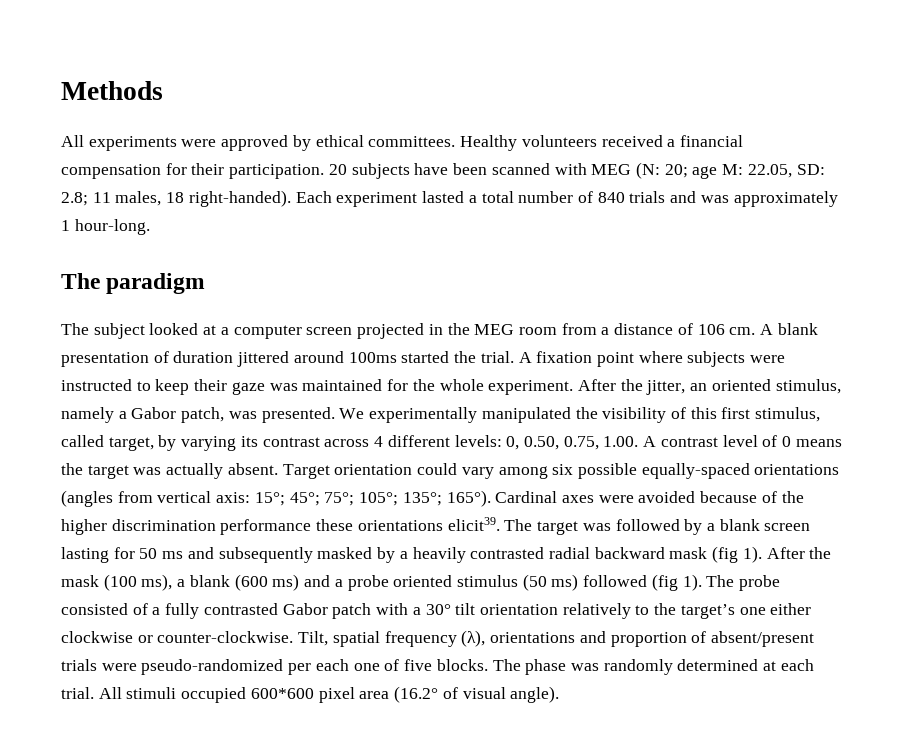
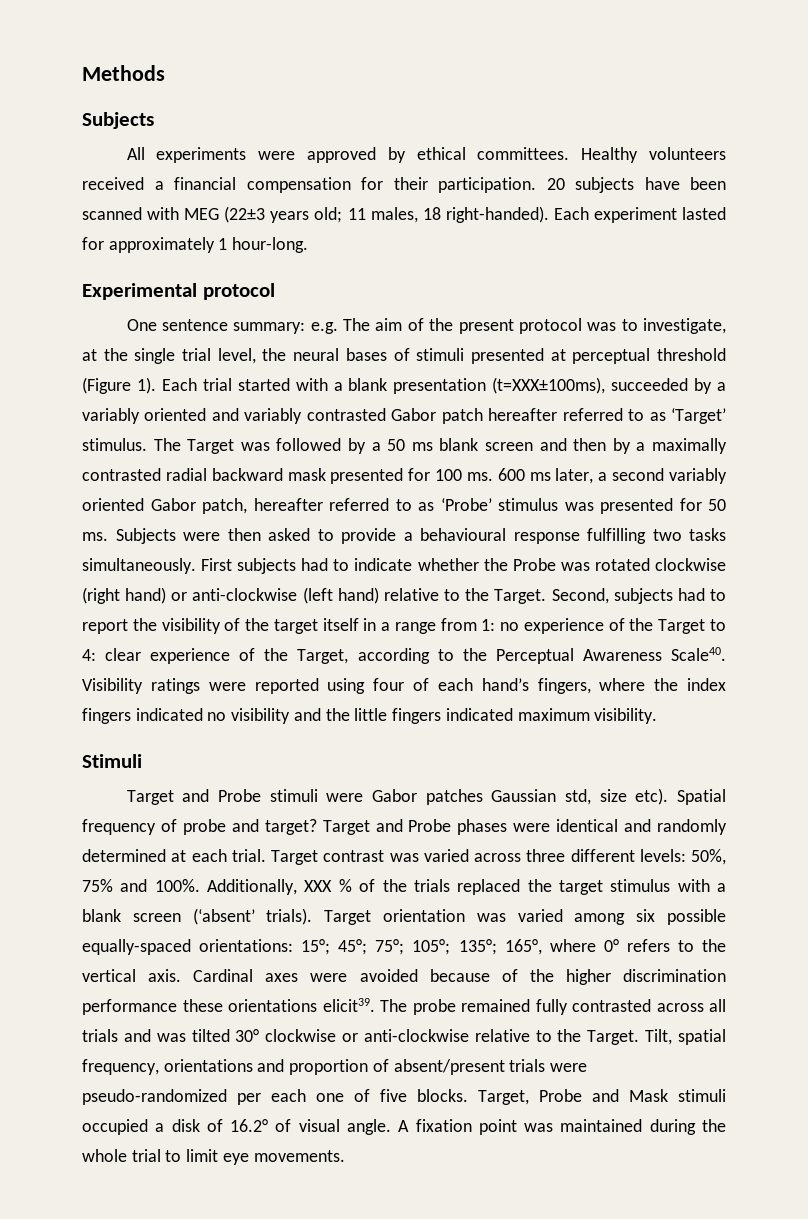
  Methods
+ Subjects
- 20 subjects have been scanned with MEG (N: 20; age M: 22.05, SD: 2.8; 11 males, 18 right-handed).
+ 20 subjects have been scanned with MEG (22±3 years old; 11 males, 18 right-handed).
- Each experiment lasted a total number of 840 trials and was approximately 1 hour-long.
- The paradigm
- The subject looked at a computer screen projected in the MEG room from a distance of 106 cm. A blank presentation of duration jittered around 100ms started the trial. A fixation point where subjects were instructed to keep their gaze was maintained for the whole experiment. After the jitter, an oriented stimulus, namely a Gabor patch, was presented. We experimentally manipulated the visibility of this first stimulus, called target, by varying its contrast across 4 different levels: 0, 0.50, 0.75, 1.00. A contrast level of 0 means the target was actually absent. Target orientation could vary among six possible equally-spaced orientations (angles from vertical axis: 15°; 45°; 75°; 105°; 135°; 165°).
+ Each experiment lasted for approximately 1 hour-long.
+ Experimental protocol
+ One sentence summary: e.g. The aim of the present protocol was to investigate, at the single trial level, the neural bases of stimuli presented at perceptual threshold (Figure 1). Each trial started with a blank presentation (t=XXX±100ms), succeeded by a variably oriented and variably contrasted Gabor patch hereafter referred to as ‘Target’ stimulus. The Target was followed by a 50 ms blank screen and then by a maximally contrasted radial backward mask presented for 100 ms. 600 ms later, a second variably oriented Gabor patch, hereafter referred to as ‘Probe’ stimulus was presented for 50 ms. Subjects were then asked to provide a behavioural response fulfilling two tasks simultaneously. First subjects had to indicate whether the Probe was rotated clockwise (right hand) or anti-clockwise (left hand) relative to the Target. Second, subjects had to report the visibility of the target itself in a range from 1: no experience of the Target to 4: clear experience of the Target, according to the Perceptual Awareness Scale40. Visibility ratings were reported using four of each hand’s fingers, where the index fingers indicated no visibility and the little fingers indicated maximum visibility.
+ Stimuli
+ Target and Probe stimuli were Gabor patches Gaussian std, size etc). Spatial frequency of probe and target? Target and Probe phases were identical and randomly determined at each trial. Target contrast was varied across three different levels: 50%, 75% and 100%. Additionally, XXX % of the trials replaced the target stimulus with a blank screen (‘absent’ trials). Target orientation was varied among six possible equally-spaced orientations: 15°; 45°; 75°; 105°; 135°; 165°, where 0° refers to the vertical axis.
- The target was followed by a blank screen lasting for 50 ms and subsequently masked by a heavily contrasted radial backward mask (fig 1). After the mask (100 ms), a blank (600 ms) and a probe oriented stimulus (50 ms) followed (fig 1). The probe consisted of a fully contrasted Gabor patch with a 30° tilt orientation relatively to the target’s one either clockwise or counter-clockwise. Tilt, spatial frequency (λ), orientations and proportion of absent/present trials were pseudo-randomized per each one of five blocks.
+ The probe remained fully contrasted across all trials and was tilted 30° clockwise or anti-clockwise relative to the Target. Tilt, spatial frequency, orientations and proportion of absent/present trials were pseudo-randomized per each one of five blocks.
- The phase was randomly determined at each trial. All stimuli occupied 600*600 pixel area (16.2° of visual angle).
+ Target, Probe and Mask stimuli occupied a disk of 16.2° of visual angle. A fixation point was maintained during the whole trial to limit eye movements.

